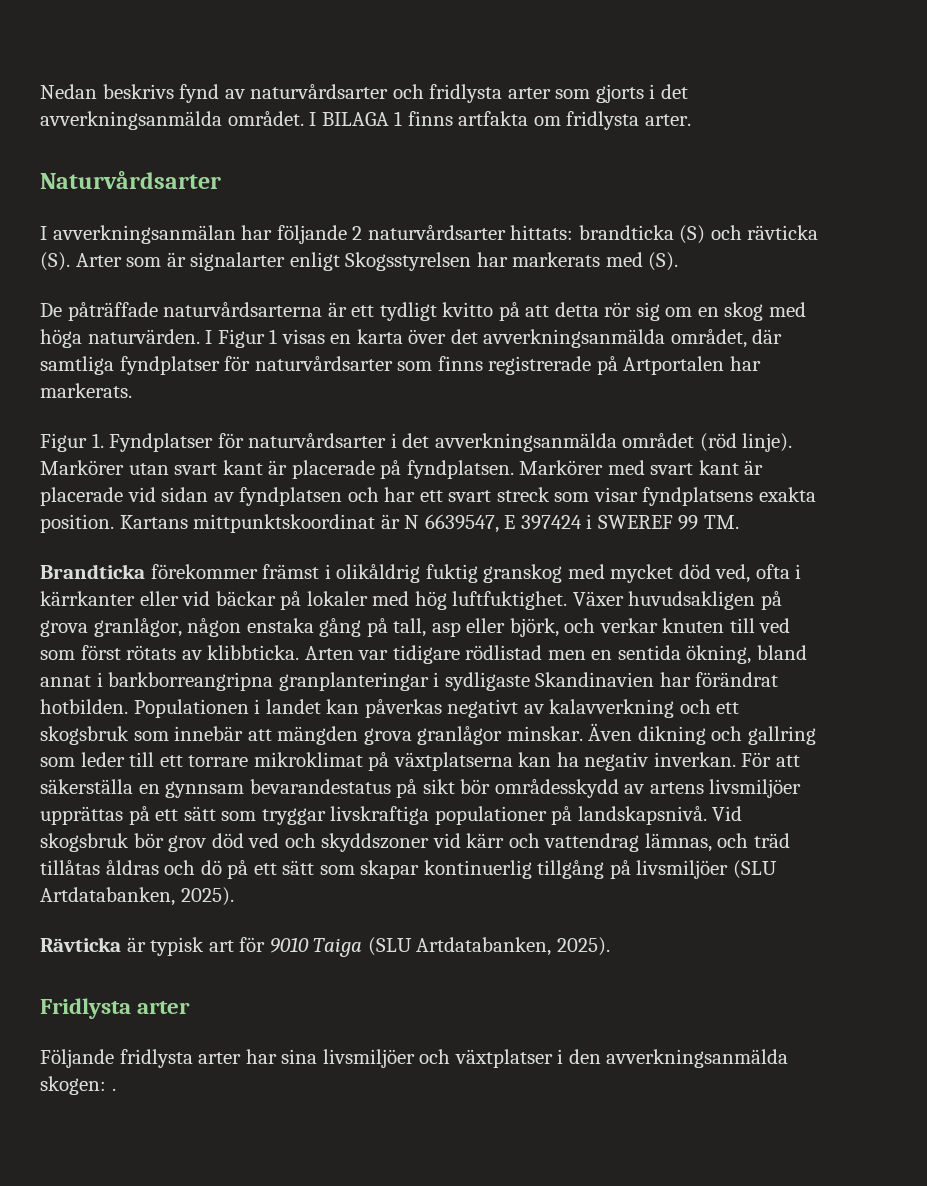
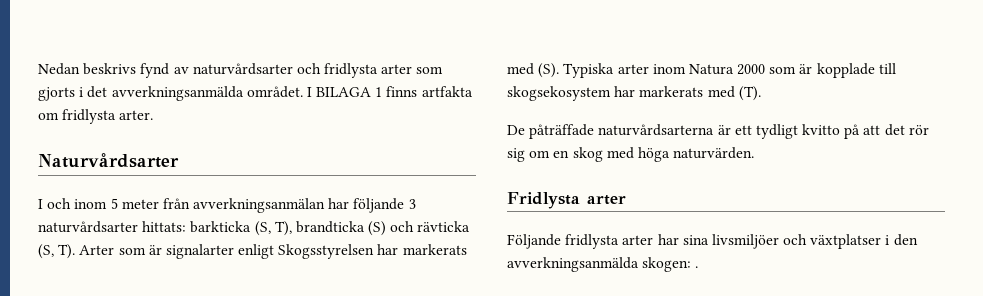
- I avverkningsanmälan har följande 2 naturvårdsarter hittats: brandticka (S) och rävticka (S). Arter som är signalarter enligt Skogsstyrelsen har markerats med (S).
+ I och inom 5 meter från avverkningsanmälan har följande 3 naturvårdsarter hittats: barkticka (S, T), brandticka (S) och rävticka (S, T). Arter som är signalarter enligt Skogsstyrelsen har markerats med (S). Typiska arter inom Natura 2000 som är kopplade till skogsekosystem har markerats med (T).
- De påträffade naturvårdsarterna är ett tydligt kvitto på att detta rör sig om en skog med höga naturvärden. I Figur 1 visas en karta över det avverkningsanmälda området, där samtliga fyndplatser för naturvårdsarter som finns registrerade på Artportalen har markerats.
- Figur 1. Fyndplatser för naturvårdsarter i det avverkningsanmälda området (röd linje). Markörer utan svart kant är placerade på fyndplatsen. Markörer med svart kant är placerade vid sidan av fyndplatsen och har ett svart streck som visar fyndplatsens exakta position. Kartans mittpunktskoordinat är N 6639547, E 397424 i SWEREF 99 TM.
- Brandticka förekommer främst i olikåldrig fuktig granskog med mycket död ved, ofta i kärrkanter eller vid bäckar på lokaler med hög luftfuktighet. Växer huvudsakligen på grova granlågor, någon enstaka gång på tall, asp eller björk, och verkar knuten till ved som först rötats av klibbticka. Arten var tidigare rödlistad men en sentida ökning, bland annat i barkborreangripna granplanteringar i sydligaste Skandinavien har förändrat hotbilden. Populationen i landet kan påverkas negativt av kalavverkning och ett skogsbruk som innebär att mängden grova granlågor minskar. Även dikning och gallring som leder till ett torrare mikroklimat på växtplatserna kan ha negativ inverkan. För att säkerställa en gynnsam bevarandestatus på sikt bör områdesskydd av artens livsmiljöer upprättas på ett sätt som tryggar livskraftiga populationer på landskapsnivå. Vid skogsbruk bör grov död ved och skyddszoner vid kärr och vattendrag lämnas, och träd tillåtas åldras och dö på ett sätt som skapar kontinuerlig tillgång på livsmiljöer (SLU Artdatabanken, 2025).
- Rävticka är typisk art för 9010 Taiga (SLU Artdatabanken, 2025).
+ De påträffade naturvårdsarterna är ett tydligt kvitto på att det rör sig om en skog med höga naturvärden.

